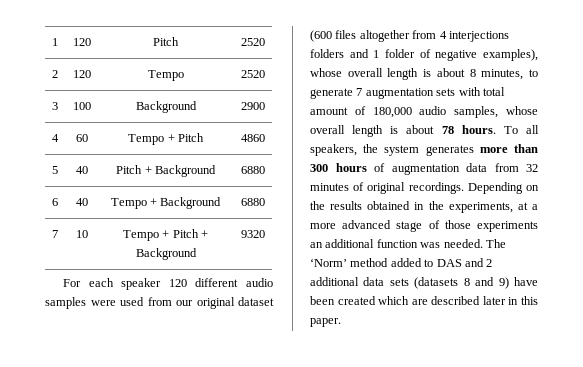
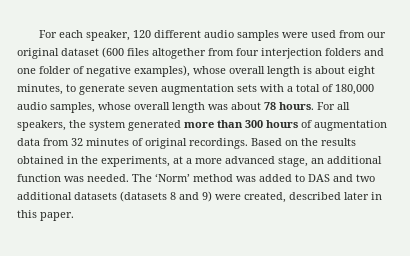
- 1 | 120 | Pitch | 2520
- 2 | 120 | Tempo | 2520
- 3 | 100 | Background | 2900
- 4 | 60 | Tempo + Pitch | 4860
- 5 | 40 | Pitch + Background | 6880
- 6 | 40 | Tempo + Background | 6880
- 7 | 10 | Tempo + Pitch + Background | 9320
- For each speaker 120 different audio samples were used from our original dataset (600 files altogether from 4 interjections folders and 1 folder of negative examples), whose overall length is about 8 minutes, to generate 7 augmentation sets with total amount of 180,000 audio samples, whose overall length is about 78 hours.
+ For each speaker, 120 different audio samples were used from our original dataset (600 files altogether from four interjection folders and one folder of negative examples), whose overall length is about eight minutes, to generate seven augmentation sets with a total of 180,000 audio samples, whose overall length was about 78 hours.
- To all speakers, the system generates more than 300 hours of augmentation data from 32 minutes of original recordings.
+ For all speakers, the system generated more than 300 hours of augmentation data from 32 minutes of original recordings.
- Depending on the results obtained in the experiments, at a more advanced stage of those experiments an additional function was needed.
+ Based on the results obtained in the experiments, at a more advanced stage, an additional function was needed.
- The ‘Norm’ method added to DAS and 2 additional data sets (datasets 8 and 9) have been created which are described later in this paper.
+ The ‘Norm’ method was added to DAS and two additional datasets (datasets 8 and 9) were created, described later in this paper.

